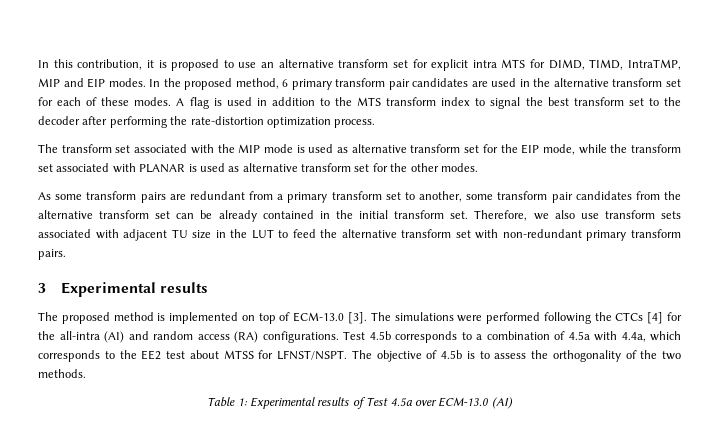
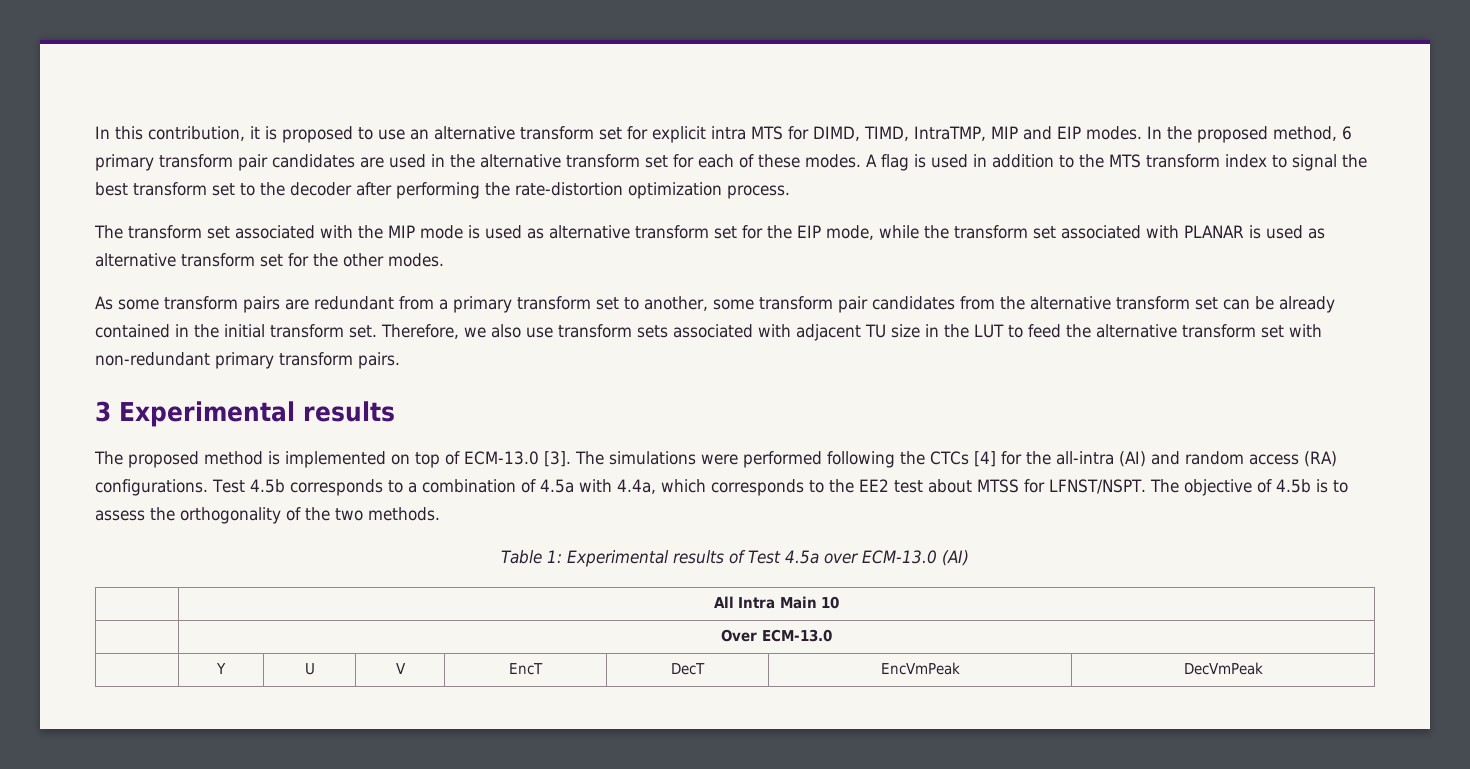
+ | All Intra Main 10
+ | Over ECM-13.0
+ | Y | U | V | EncT | DecT | EncVmPeak | DecVmPeak

